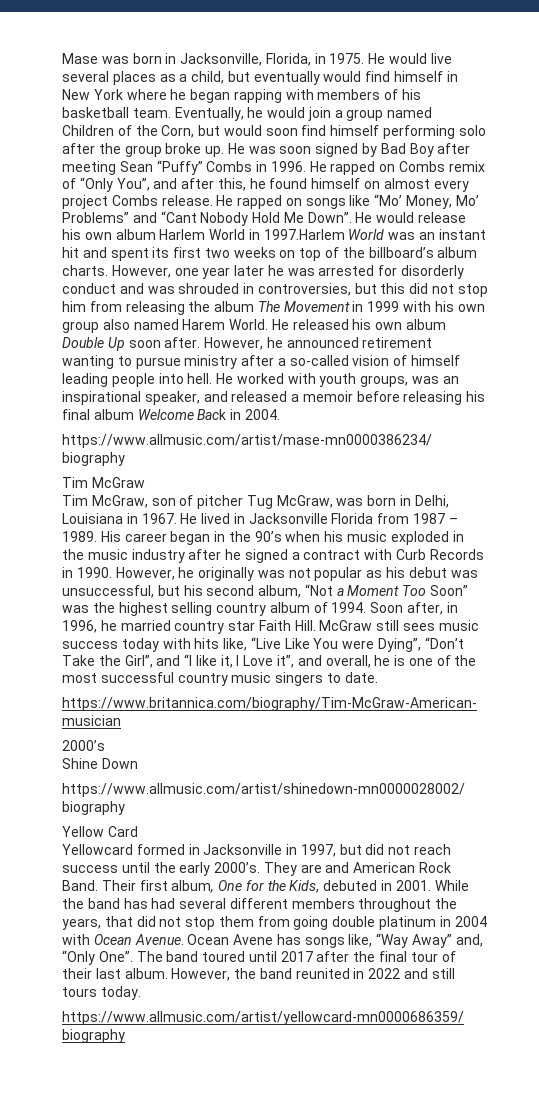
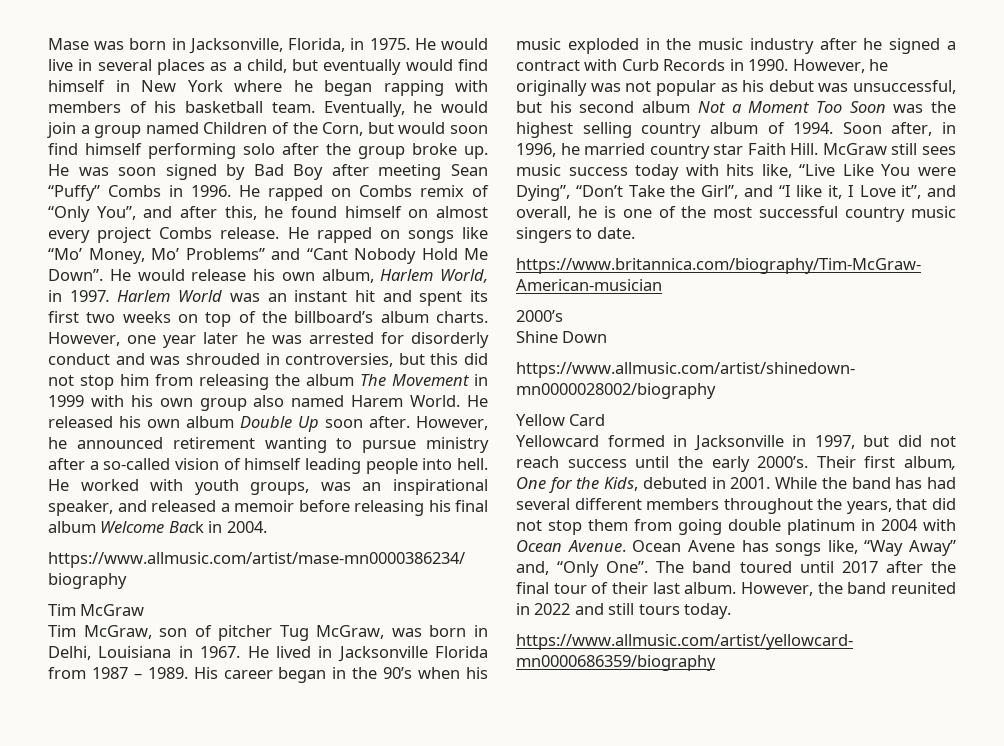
- He would live several places as a child, but eventually would find himself in New York where he began rapping with members of his basketball team.
+ He would live in several places as a child, but eventually would find himself in New York where he began rapping with members of his basketball team.
- He would release his own album Harlem World in 1997.Harlem World was an instant hit and spent its first two weeks on top of the billboard’s album charts.
+ He would release his own album, Harlem World, in 1997. Harlem World was an instant hit and spent its first two weeks on top of the billboard’s album charts.
- However, he originally was not popular as his debut was unsuccessful, but his second album, “Not a Moment Too Soon” was the highest selling country album of 1994.
+ However, he originally was not popular as his debut was unsuccessful, but his second album Not a Moment Too Soon was the highest selling country album of 1994.
- They are and American Rock Band.

